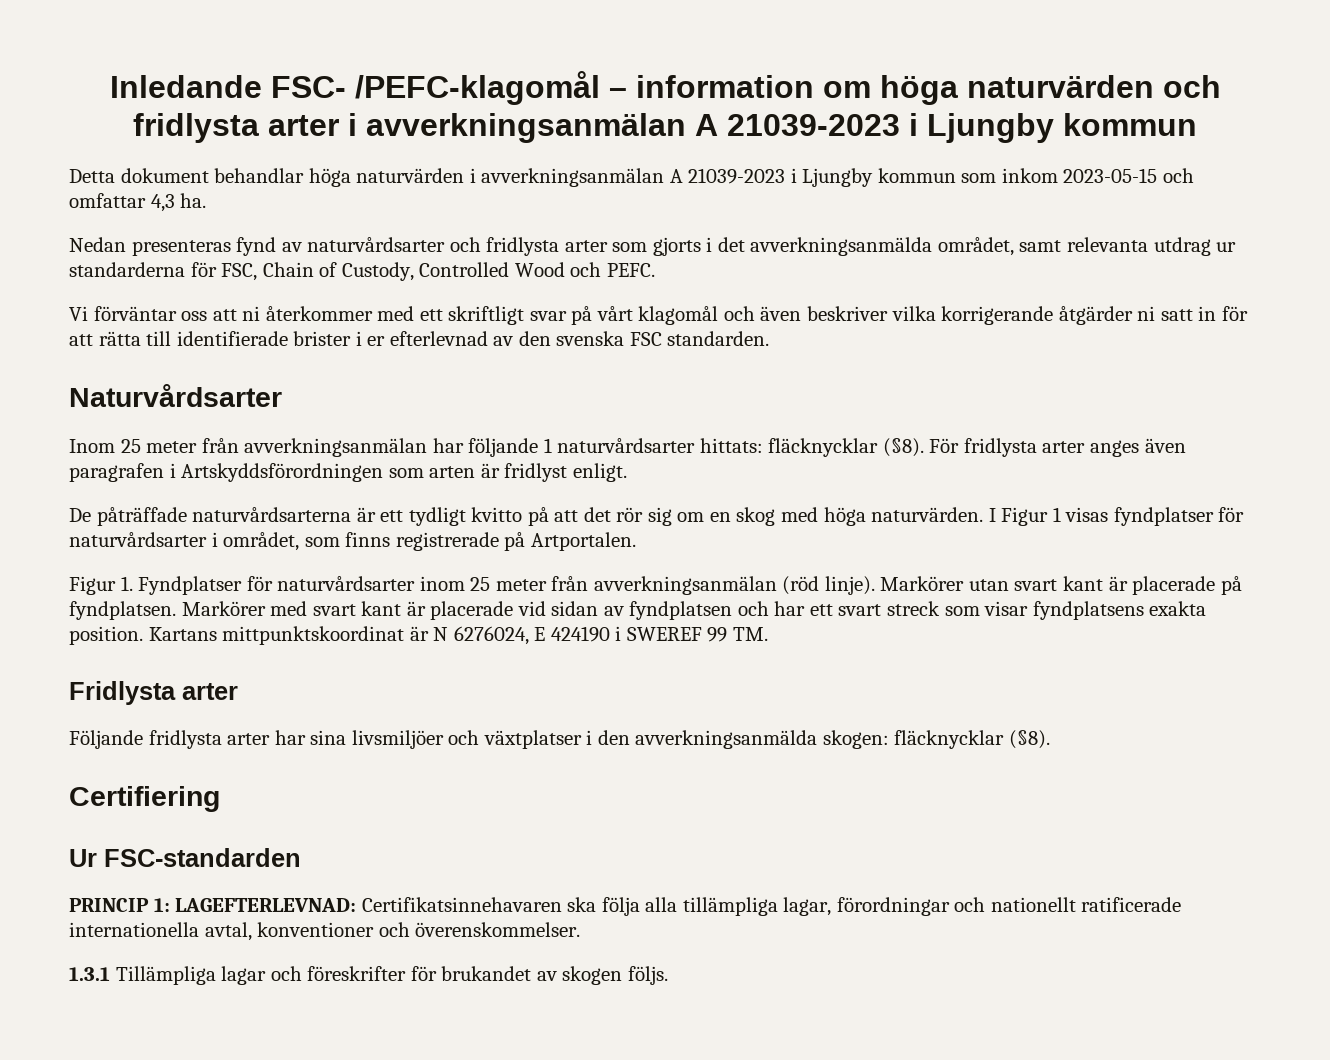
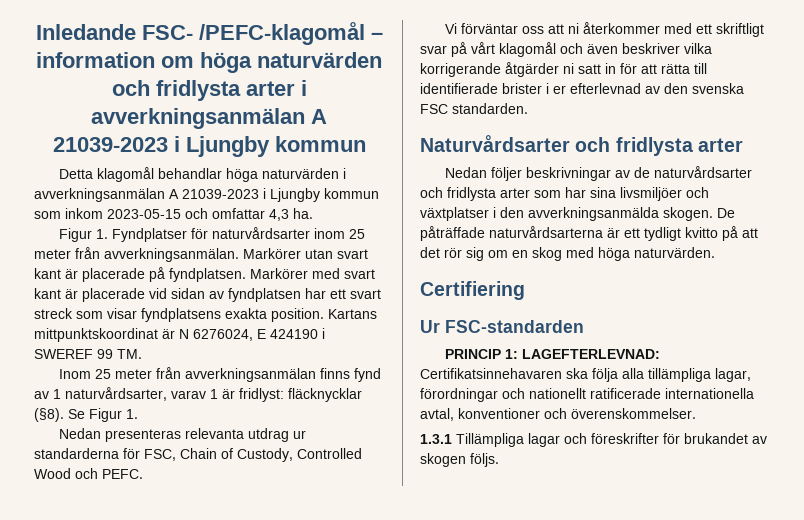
- Detta dokument behandlar höga naturvärden i avverkningsanmälan A 21039-2023 i Ljungby kommun som inkom 2023-05-15 och omfattar 4,3 ha.
+ Detta klagomål behandlar höga naturvärden i avverkningsanmälan A 21039-2023 i Ljungby kommun som inkom 2023-05-15 och omfattar 4,3 ha.
- Nedan presenteras fynd av naturvårdsarter och fridlysta arter som gjorts i det avverkningsanmälda området, samt relevanta utdrag ur standarderna för FSC, Chain of Custody, Controlled Wood och PEFC.
+ Figur 1. Fyndplatser för naturvårdsarter inom 25 meter från avverkningsanmälan. Markörer utan svart kant är placerade på fyndplatsen. Markörer med svart kant är placerade vid sidan av fyndplatsen har ett svart streck som visar fyndplatsens exakta position. Kartans mittpunktskoordinat är N 6276024, E 424190 i SWEREF 99 TM.
+ Inom 25 meter från avverkningsanmälan finns fynd av 1 naturvårdsarter, varav 1 är fridlyst: fläcknycklar (§8). Se Figur 1.
+ Nedan presenteras relevanta utdrag ur standarderna för FSC, Chain of Custody, Controlled Wood och PEFC.
- Naturvårdsarter
- Inom 25 meter från avverkningsanmälan har följande 1 naturvårdsarter hittats: fläcknycklar (§8). För fridlysta arter anges även paragrafen i Artskyddsförordningen som arten är fridlyst enligt.
- De påträffade naturvårdsarterna är ett tydligt kvitto på att det rör sig om en skog med höga naturvärden. I Figur 1 visas fyndplatser för naturvårdsarter i området, som finns registrerade på Artportalen.
- Figur 1. Fyndplatser för naturvårdsarter inom 25 meter från avverkningsanmälan (röd linje). Markörer utan svart kant är placerade på fyndplatsen. Markörer med svart kant är placerade vid sidan av fyndplatsen och har ett svart streck som visar fyndplatsens exakta position. Kartans mittpunktskoordinat är N 6276024, E 424190 i SWEREF 99 TM.
- Fridlysta arter
- Följande fridlysta arter har sina livsmiljöer och växtplatser i den avverkningsanmälda skogen: fläcknycklar (§8).
+ Naturvårdsarter och fridlysta arter
+ Nedan följer beskrivningar av de naturvårdsarter och fridlysta arter som har sina livsmiljöer och växtplatser i den avverkningsanmälda skogen. De påträffade naturvårdsarterna är ett tydligt kvitto på att det rör sig om en skog med höga naturvärden.

